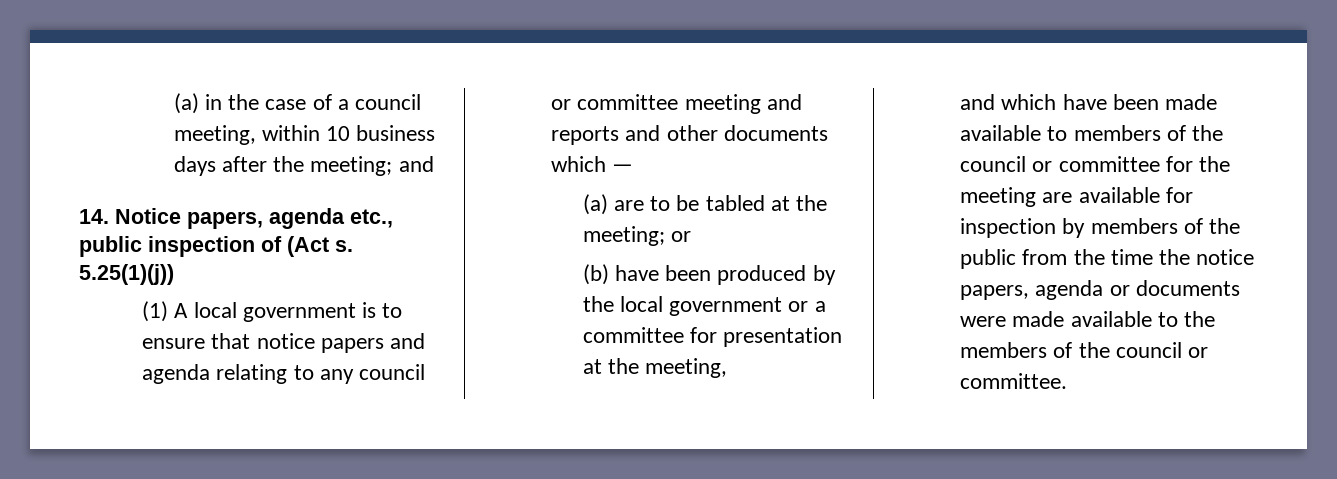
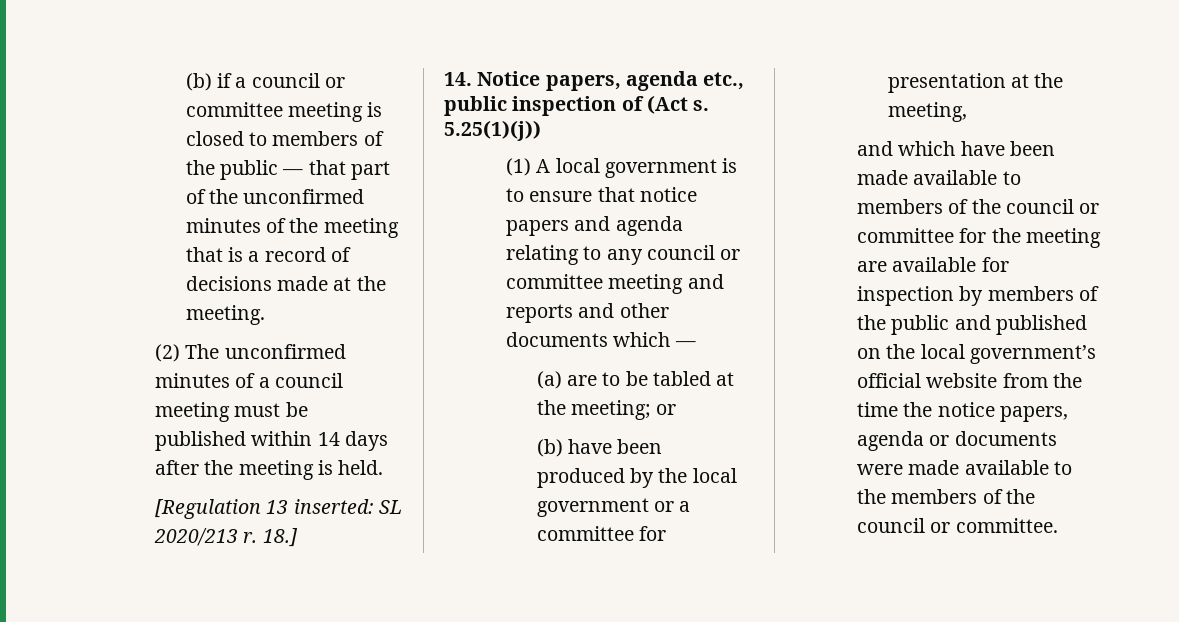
- (a) in the case of a council meeting, within 10 business days after the meeting; and
+ (b) if a council or committee meeting is closed to members of the public — that part of the unconfirmed minutes of the meeting that is a record of decisions made at the meeting.
+ (2) The unconfirmed minutes of a council meeting must be published within 14 days after the meeting is held.
+ [Regulation 13 inserted: SL 2020/213 r. 18.]
- and which have been made available to members of the council or committee for the meeting are available for inspection by members of the public from the time the notice papers, agenda or documents were made available to the members of the council or committee.
+ and which have been made available to members of the council or committee for the meeting are available for inspection by members of the public and published on the local government’s official website from the time the notice papers, agenda or documents were made available to the members of the council or committee.

